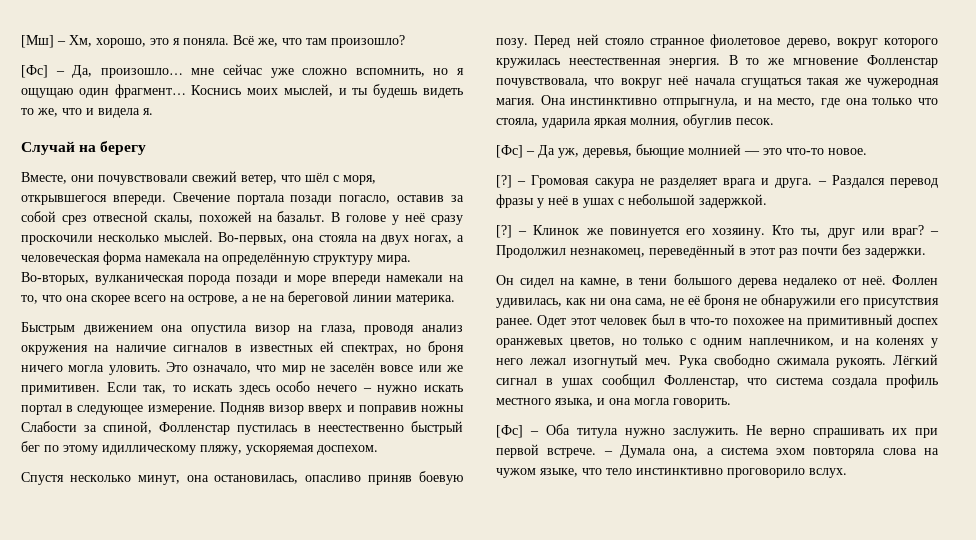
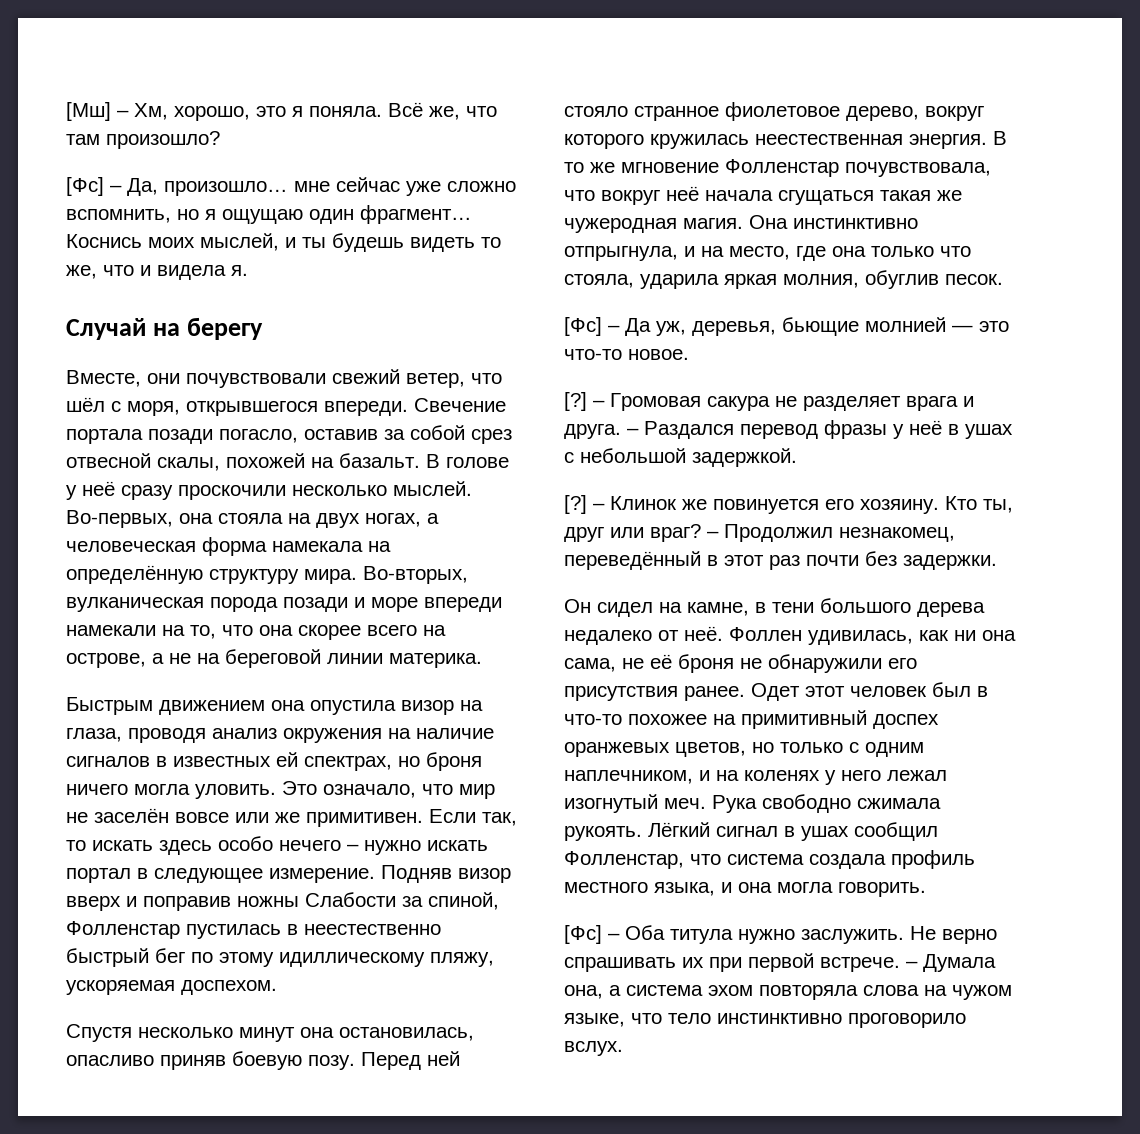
- Спустя несколько минут, она остановилась, опасливо приняв боевую позу.
+ Спустя несколько минут она остановилась, опасливо приняв боевую позу.

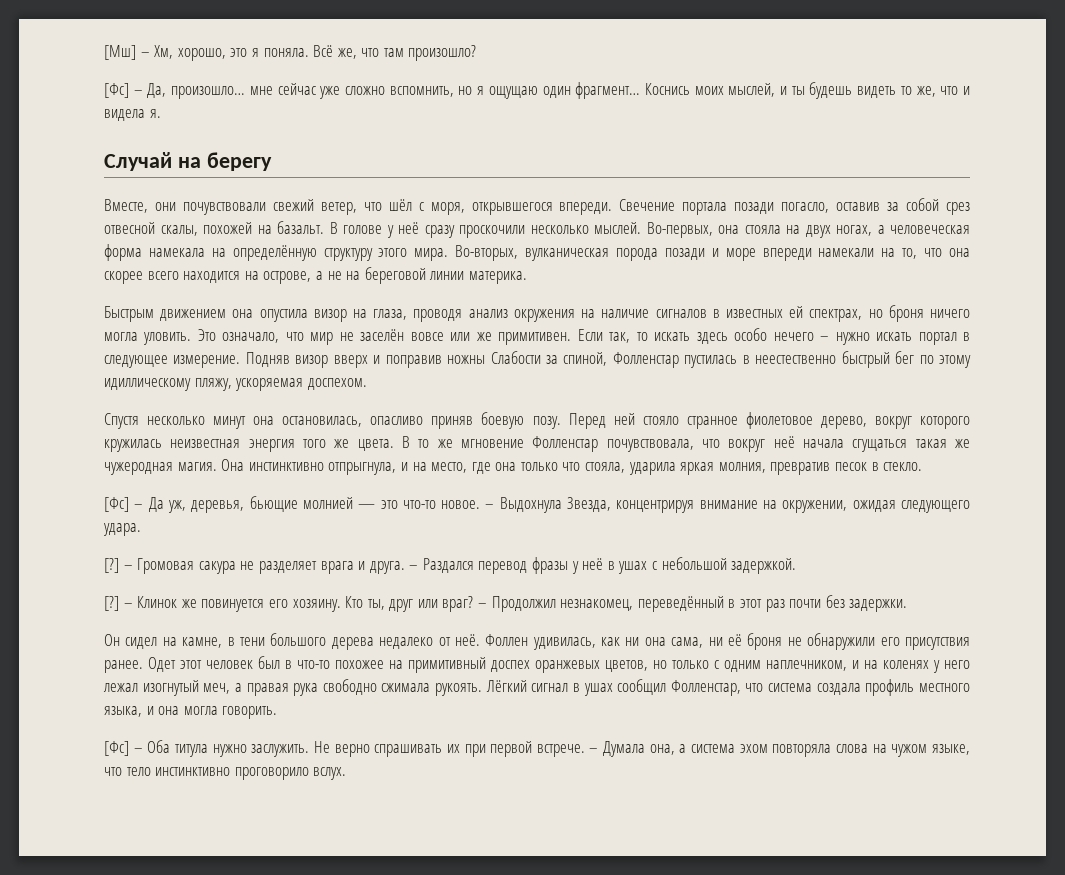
- Во-первых, она стояла на двух ногах, а человеческая форма намекала на определённую структуру мира.
+ Во-первых, она стояла на двух ногах, а человеческая форма намекала на определённую структуру этого мира.
- Во-вторых, вулканическая порода позади и море впереди намекали на то, что она скорее всего на острове, а не на береговой линии материка.
+ Во-вторых, вулканическая порода позади и море впереди намекали на то, что она скорее всего находится на острове, а не на береговой линии материка.
- Перед ней стояло странное фиолетовое дерево, вокруг которого кружилась неестественная энергия.
+ Перед ней стояло странное фиолетовое дерево, вокруг которого кружилась неизвестная энергия того же цвета.
- Она инстинктивно отпрыгнула, и на место, где она только что стояла, ударила яркая молния, обуглив песок.
+ Она инстинктивно отпрыгнула, и на место, где она только что стояла, ударила яркая молния, превратив песок в стекло.
+ – Выдохнула Звезда, концентрируя внимание на окружении, ожидая следующего удара.
- Фоллен удивилась, как ни она сама, не её броня не обнаружили его присутствия ранее.
+ Фоллен удивилась, как ни она сама, ни её броня не обнаружили его присутствия ранее.
- Одет этот человек был в что-то похожее на примитивный доспех оранжевых цветов, но только с одним наплечником, и на коленях у него лежал изогнутый меч. Рука свободно сжимала рукоять.
+ Одет этот человек был в что-то похожее на примитивный доспех оранжевых цветов, но только с одним наплечником, и на коленях у него лежал изогнутый меч, а правая рука свободно сжимала рукоять.

